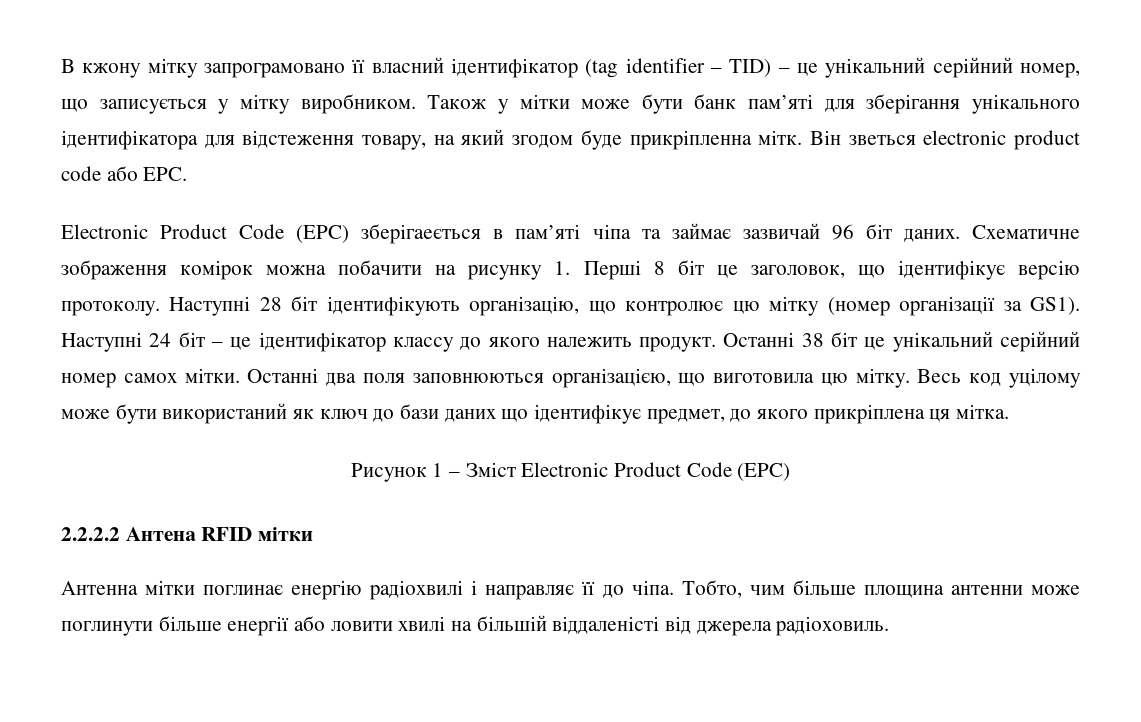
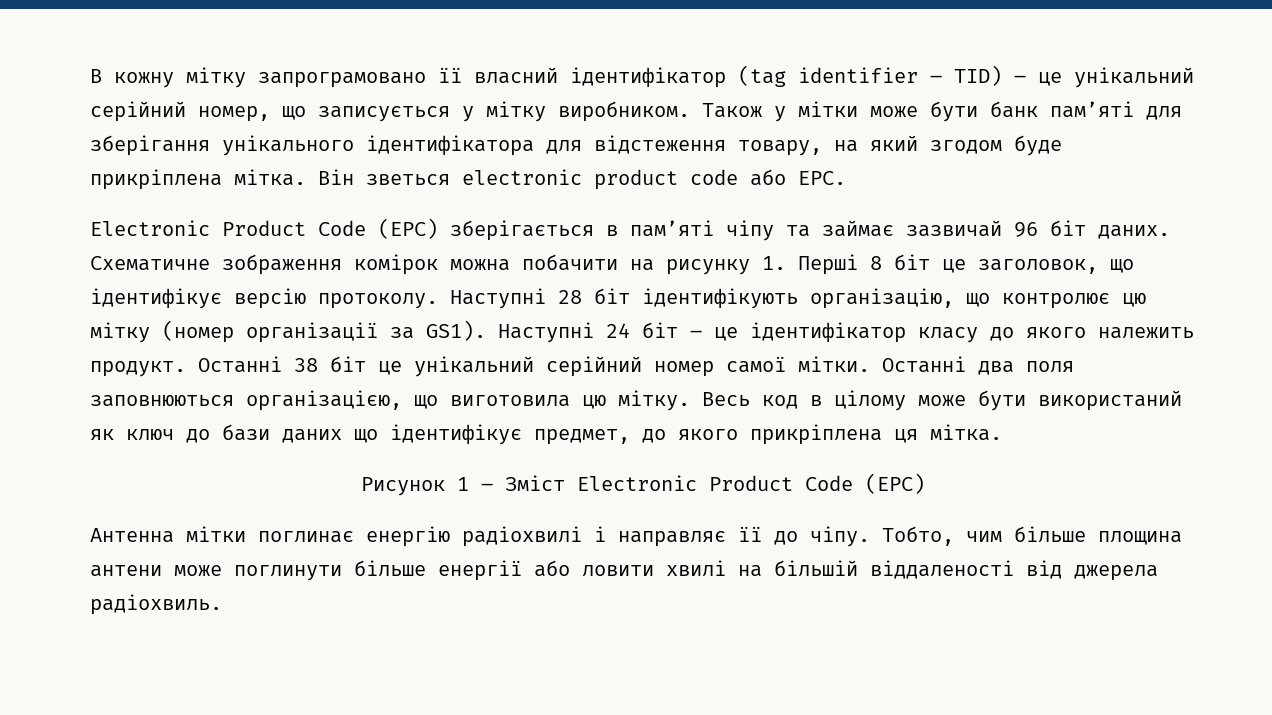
- В кжону мітку запрограмовано її власний ідентифікатор (tag identifier – TID) – це унікальний серійний номер, що записується у мітку виробником.
+ В кожну мітку запрограмовано її власний ідентифікатор (tag identifier – TID) – це унікальний серійний номер, що записується у мітку виробником.
- Також у мітки може бути банк пам’яті для зберігання унікального ідентифікатора для відстеження товару, на який згодом буде прикріпленна мітк.
+ Також у мітки може бути банк пам’яті для зберігання унікального ідентифікатора для відстеження товару, на який згодом буде прикріплена мітка.
- Electronic Product Code (EPC) зберігаеється в пам’яті чіпа та займає зазвичай 96 біт даних.
+ Electronic Product Code (EPC) зберігається в пам’яті чіпу та займає зазвичай 96 біт даних.
- Наступні 24 біт – це ідентифікатор классу до якого належить продукт.
+ Наступні 24 біт – це ідентифікатор класу до якого належить продукт.
- Останні 38 біт це унікальний серійний номер самох мітки.
+ Останні 38 біт це унікальний серійний номер самої мітки.
- Весь код уцілому може бути використаний як ключ до бази даних що ідентифікує предмет, до якого прикріплена ця мітка.
+ Весь код в цілому може бути використаний як ключ до бази даних що ідентифікує предмет, до якого прикріплена ця мітка.
- 2.2.2.2 Антена RFID мітки
- Антенна мітки поглинає енергію радіохвилі і направляє її до чіпа.
+ Антенна мітки поглинає енергію радіохвилі і направляє її до чіпу.
- Тобто, чим більше площина антенни може поглинути більше енергії або ловити хвилі на більшій віддаленісті від джерела радіоховиль.
+ Тобто, чим більше площина антени може поглинути більше енергії або ловити хвилі на більшій віддаленості від джерела радіохвиль.

